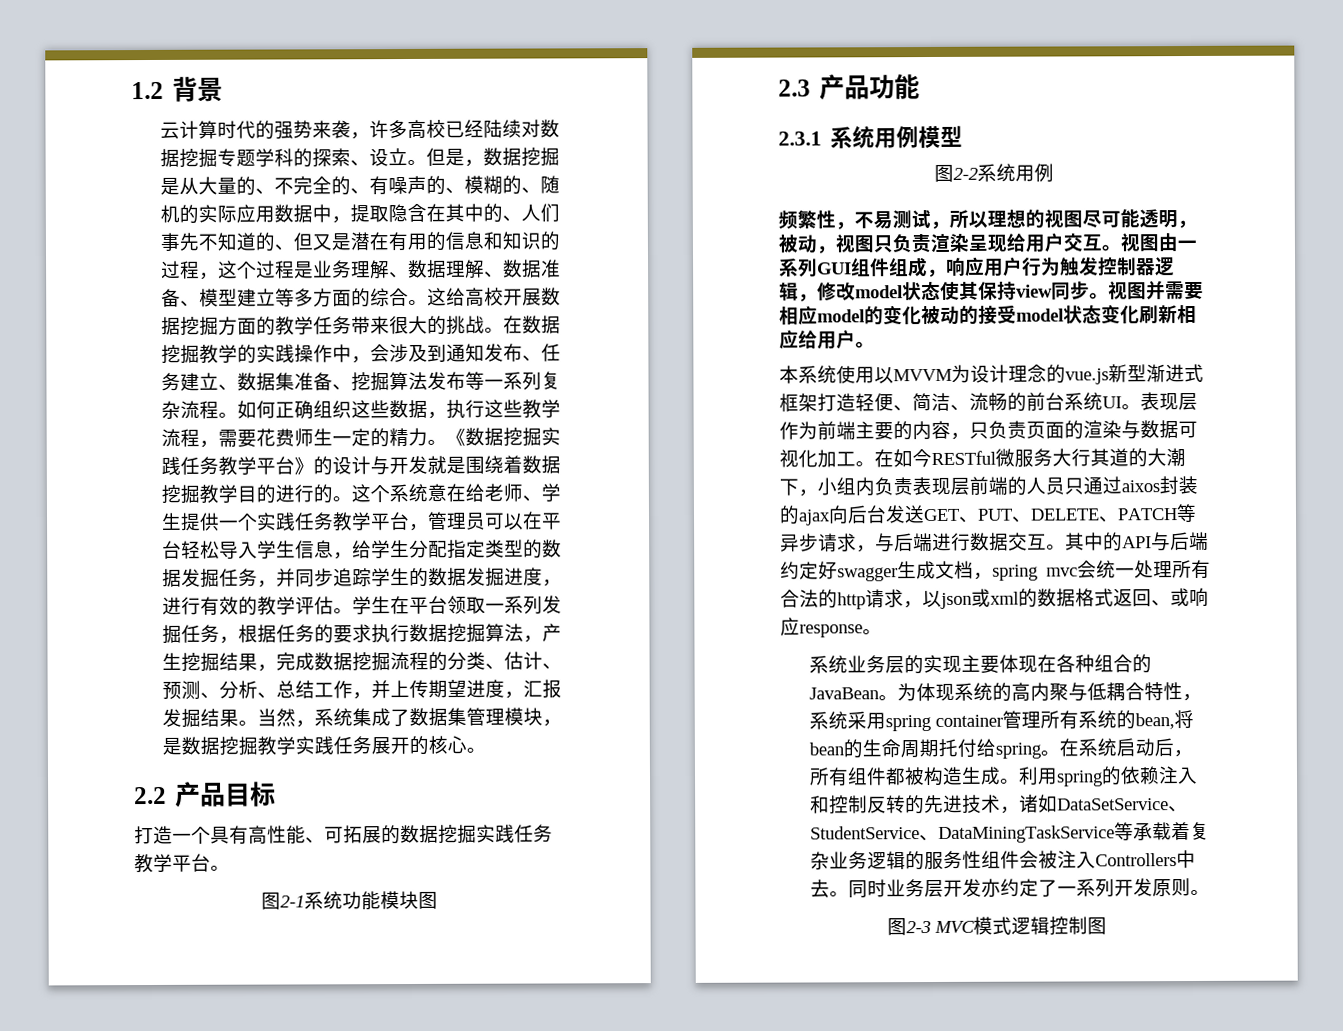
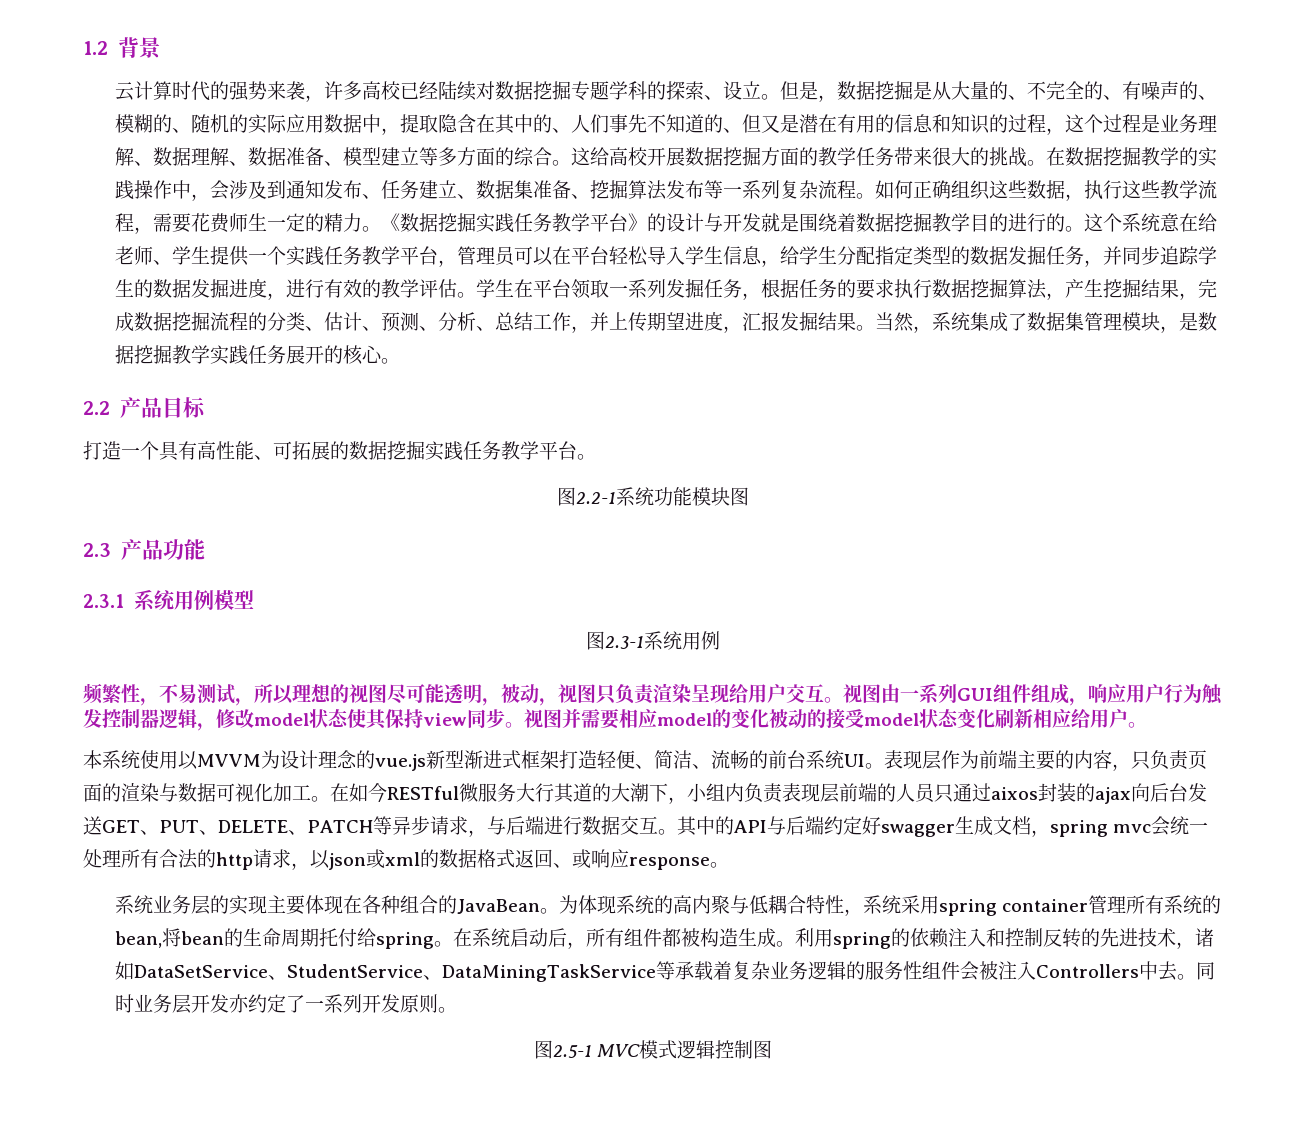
- 图2-1系统功能模块图
+ 图2.2-1系统功能模块图
- 图2-2系统用例
+ 图2.3-1系统用例
- 图2-3 MVC模式逻辑控制图
+ 图2.5-1 MVC模式逻辑控制图

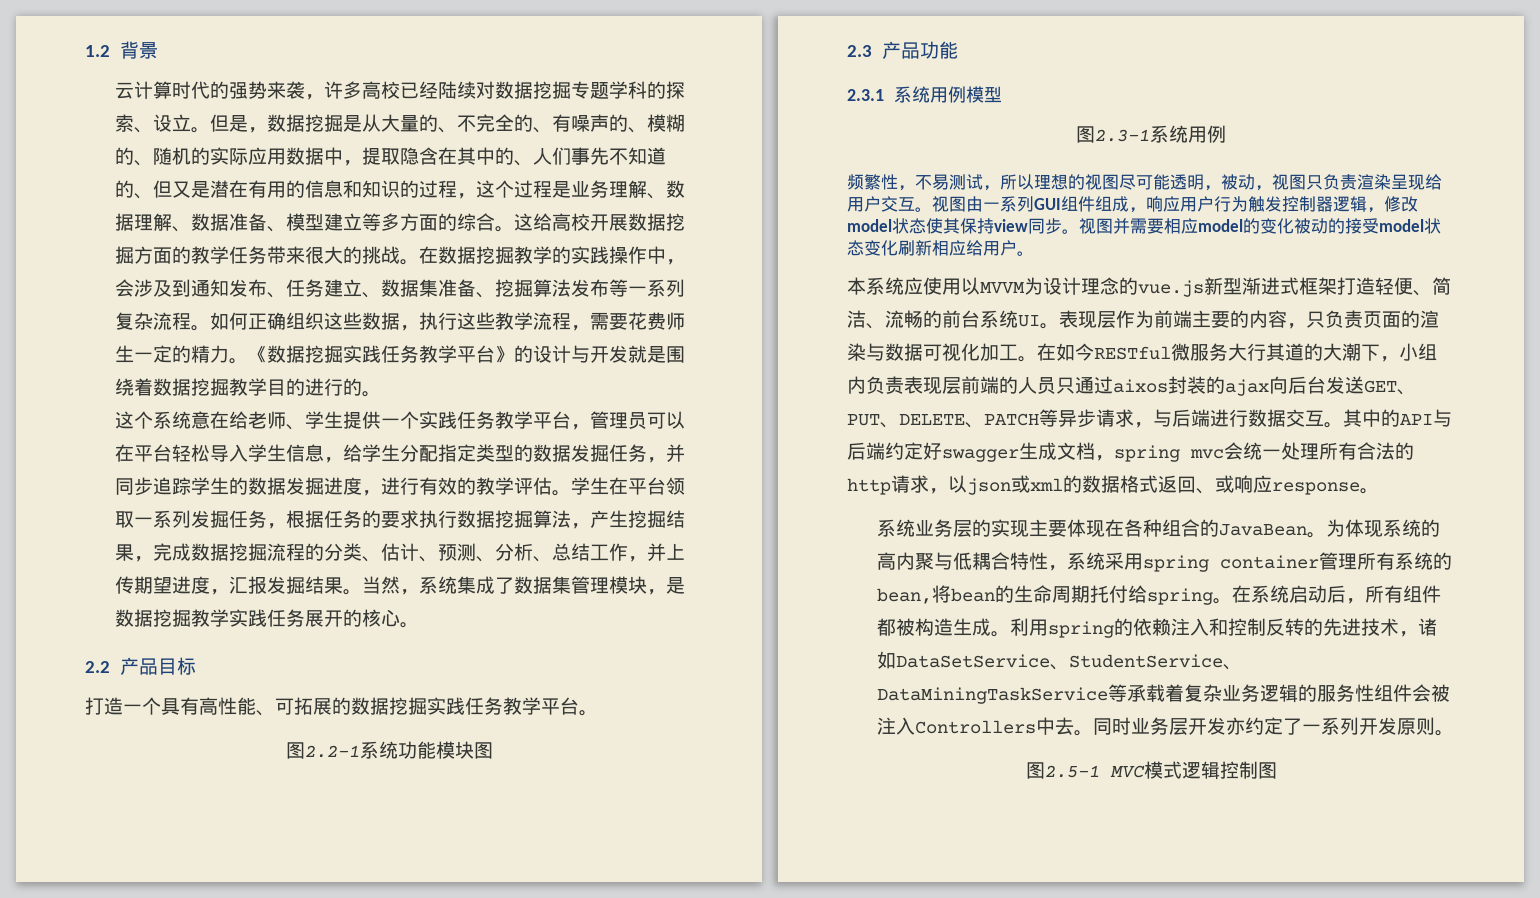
- 《数据挖掘实践任务教学平台》的设计与开发就是围绕着数据挖掘教学目的进行的。这个系统意在给老师、学生提供一个实践任务教学平台，管理员可以在平台轻松导入学生信息，给学生分配指定类型的数据发掘任务，并同步追踪学生的数据发掘进度，进行有效的教学评估。
+ 《数据挖掘实践任务教学平台》的设计与开发就是围绕着数据挖掘教学目的进行的。
+ 这个系统意在给老师、学生提供一个实践任务教学平台，管理员可以在平台轻松导入学生信息，给学生分配指定类型的数据发掘任务，并同步追踪学生的数据发掘进度，进行有效的教学评估。
- 本系统使用以MVVM为设计理念的vue.js新型渐进式框架打造轻便、简洁、流畅的前台系统UI。
+ 本系统应使用以MVVM为设计理念的vue.js新型渐进式框架打造轻便、简洁、流畅的前台系统UI。

